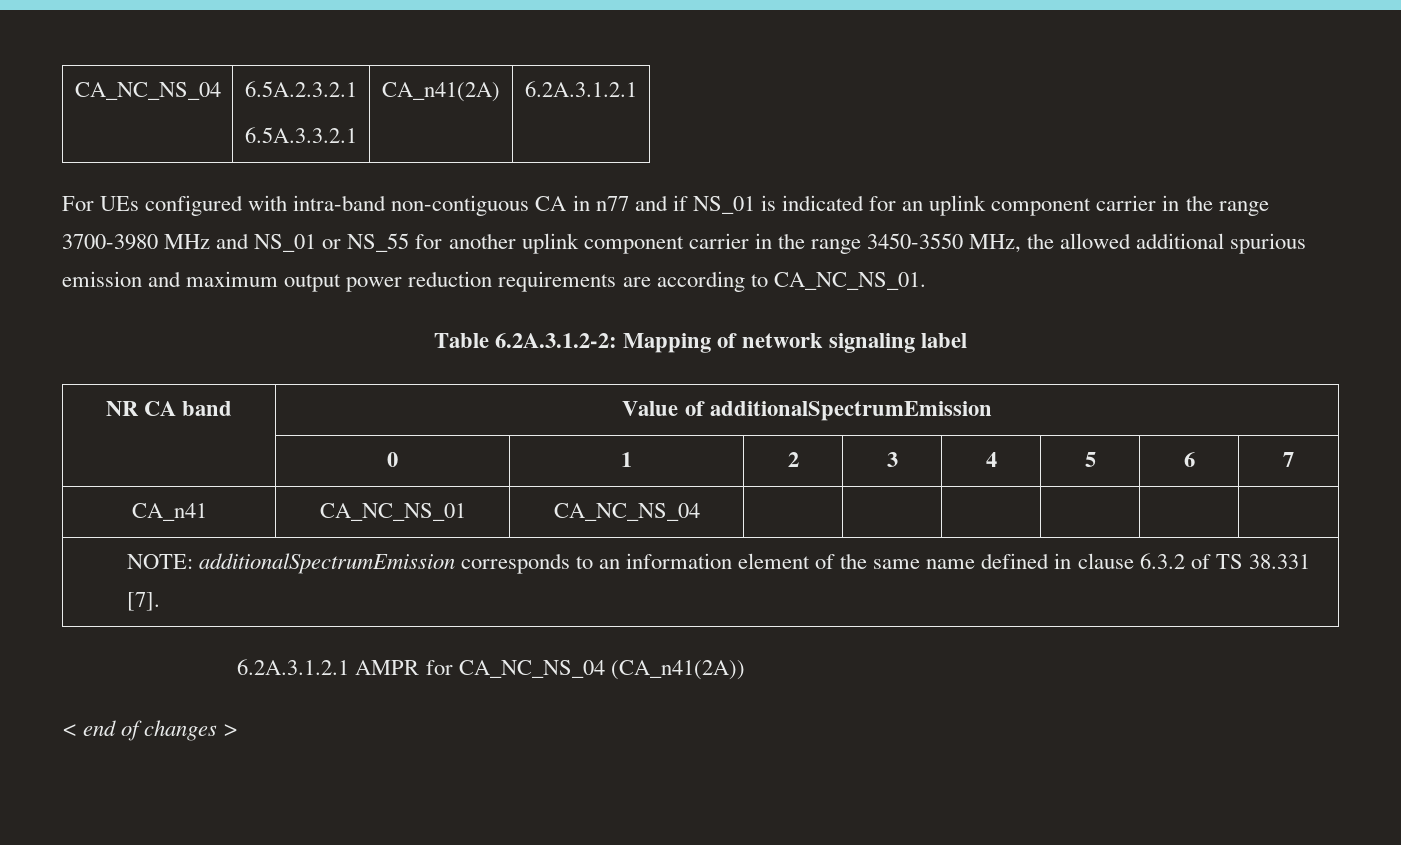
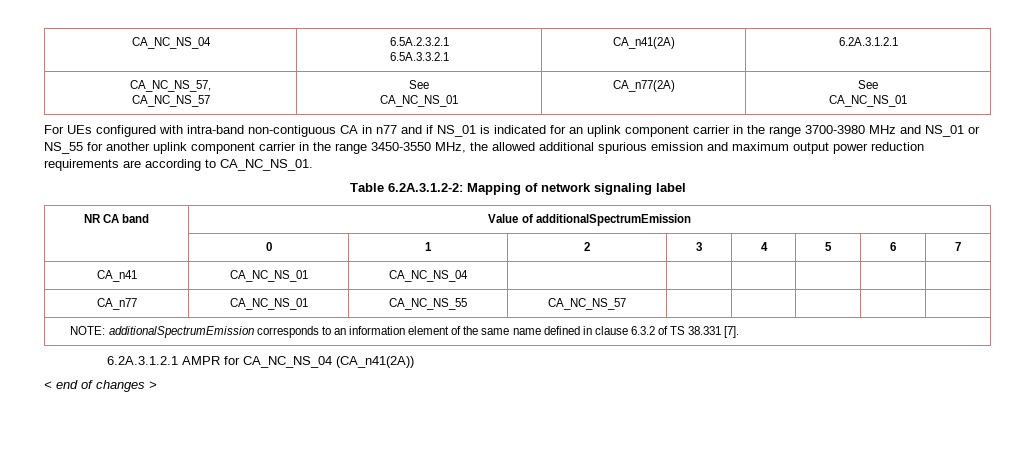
+ CA_NC_NS_57,
+ CA_NC_NS_57 | See
+ CA_NC_NS_01 | CA_n77(2A) | See
+ CA_NC_NS_01
+ CA_n77 | CA_NC_NS_01 | CA_NC_NS_55 | CA_NC_NS_57 | | | | |

